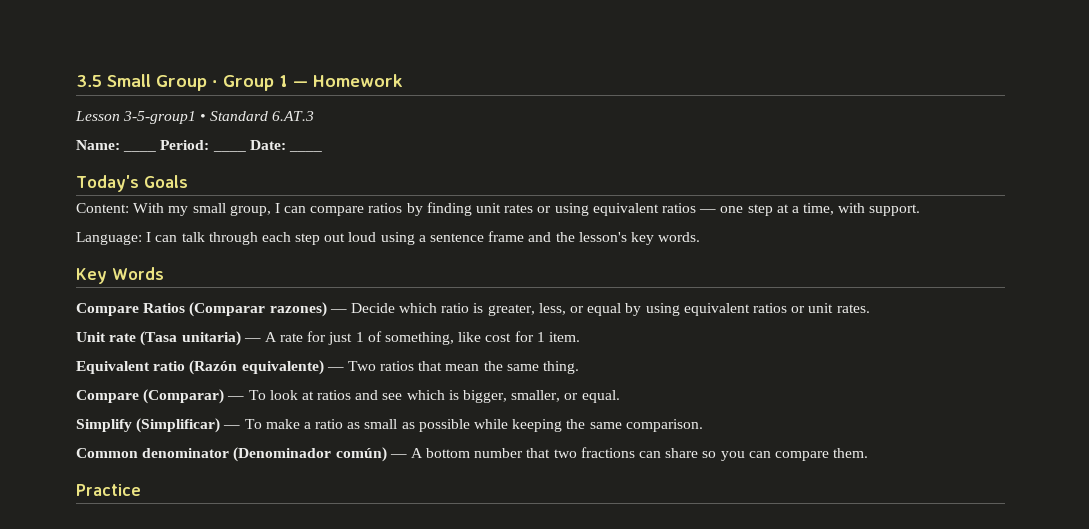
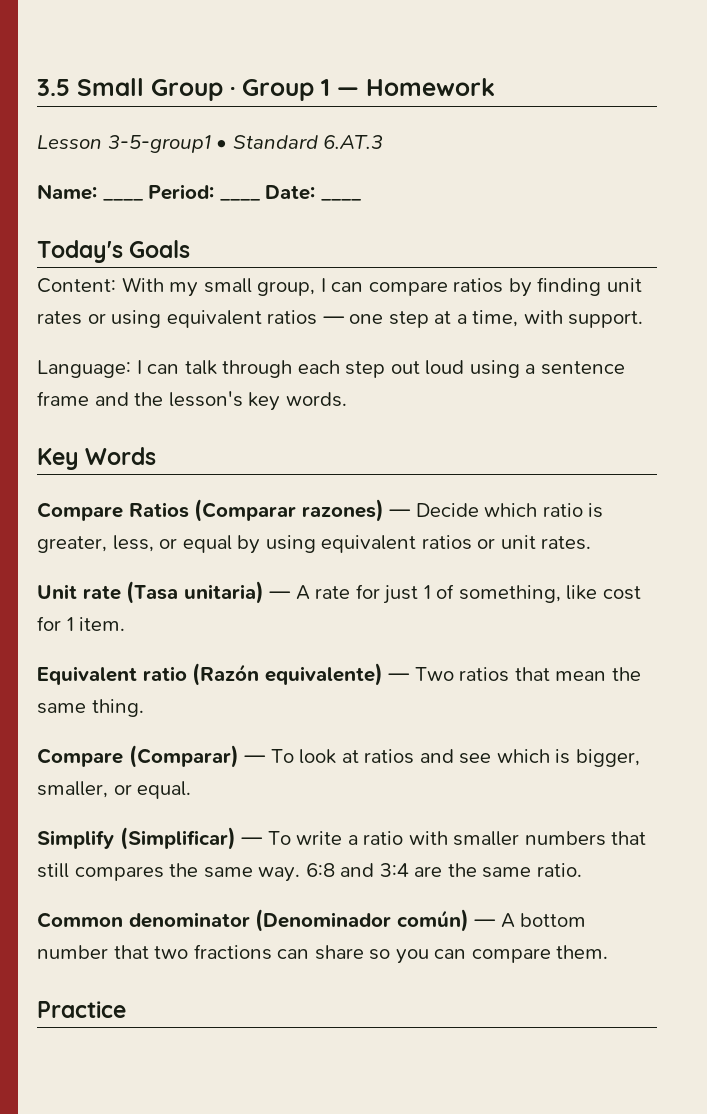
- Simplify (Simplificar) — To make a ratio as small as possible while keeping the same comparison.
+ Simplify (Simplificar) — To write a ratio with smaller numbers that still compares the same way. 6:8 and 3:4 are the same ratio.

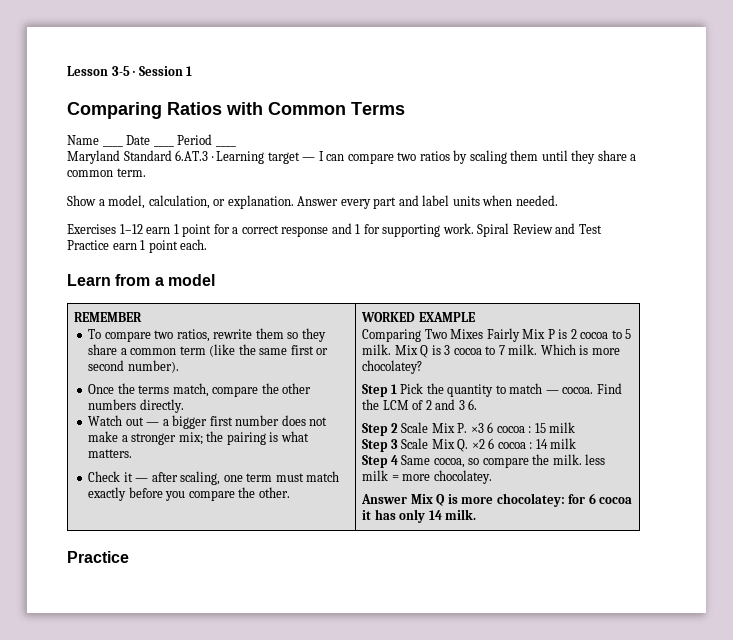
- 3.5 Small Group · Group 1 — Homework
- Lesson 3-5-group1 • Standard 6.AT.3
- Name: ____ Period: ____ Date: ____
- Today's Goals
- Content: With my small group, I can compare ratios by finding unit rates or using equivalent ratios — one step at a time, with support.
- Language: I can talk through each step out loud using a sentence frame and the lesson's key words.
- Key Words
- Compare Ratios (Comparar razones) — Decide which ratio is greater, less, or equal by using equivalent ratios or unit rates.
- Unit rate (Tasa unitaria) — A rate for just 1 of something, like cost for 1 item.
- Equivalent ratio (Razón equivalente) — Two ratios that mean the same thing.
- Compare (Comparar) — To look at ratios and see which is bigger, smaller, or equal.
- Simplify (Simplificar) — To write a ratio with smaller numbers that still compares the same way. 6:8 and 3:4 are the same ratio.
- Common denominator (Denominador común) — A bottom number that two fractions can share so you can compare them.
+ Lesson 3-5 · Session 1
+ Comparing Ratios with Common Terms
+ Name ____ Date ____ Period ____
+ Maryland Standard 6.AT.3 · Learning target — I can compare two ratios by scaling them until they share a common term.
+ Show a model, calculation, or explanation. Answer every part and label units when needed.
+ Exercises 1–12 earn 1 point for a correct response and 1 for supporting work. Spiral Review and Test Practice earn 1 point each.
+ Learn from a model
+ REMEMBER
+ To compare two ratios, rewrite them so they share a common term (like the same first or second number).
+ Once the terms match, compare the other numbers directly.
+ Watch out — a bigger first number does not make a stronger mix; the pairing is what matters.
+ Check it — after scaling, one term must match exactly before you compare the other. | WORKED EXAMPLE
+ Comparing Two Mixes Fairly Mix P is 2 cocoa to 5 milk. Mix Q is 3 cocoa to 7 milk. Which is more chocolatey?
+ Step 1 Pick the quantity to match — cocoa. Find the LCM of 2 and 3 6.
+ Step 2 Scale Mix P. ×3 6 cocoa : 15 milk
+ Step 3 Scale Mix Q. ×2 6 cocoa : 14 milk
+ Step 4 Same cocoa, so compare the milk. less milk = more chocolatey.
+ Answer Mix Q is more chocolatey: for 6 cocoa it has only 14 milk.

